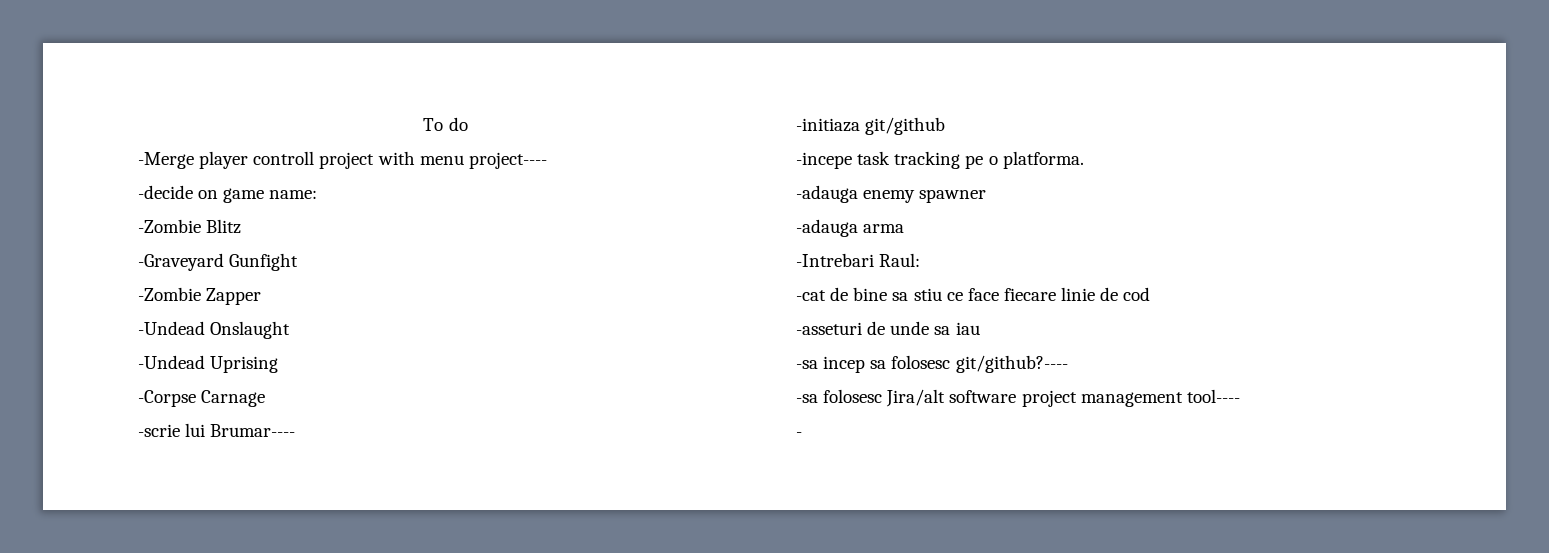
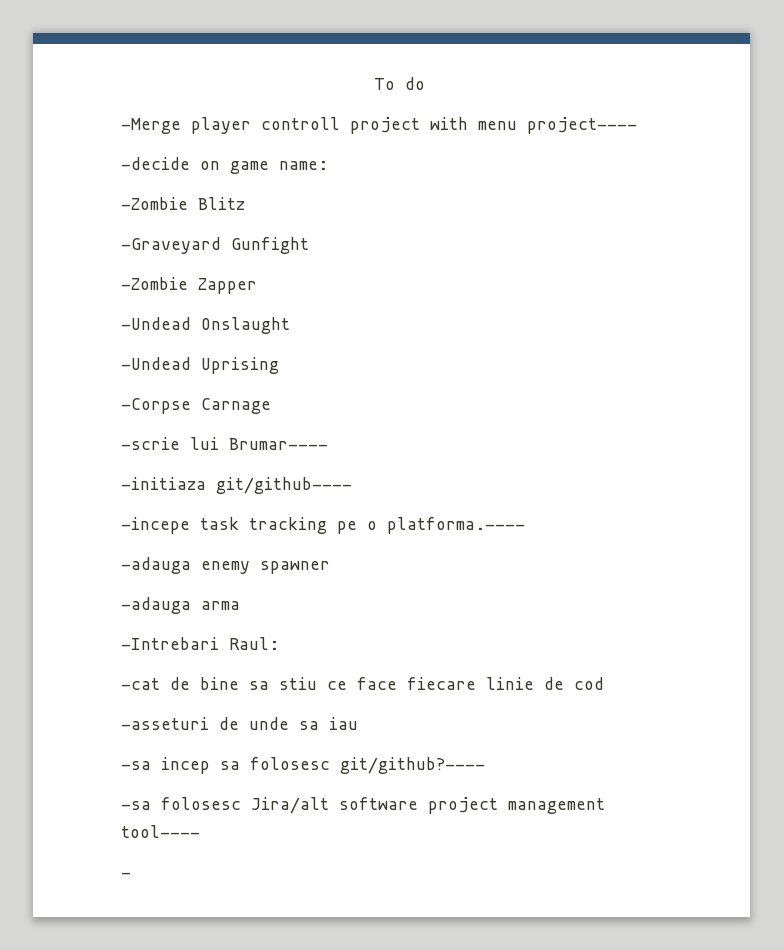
- -initiaza git/github
+ -initiaza git/github----
- -incepe task tracking pe o platforma.
+ -incepe task tracking pe o platforma.----

